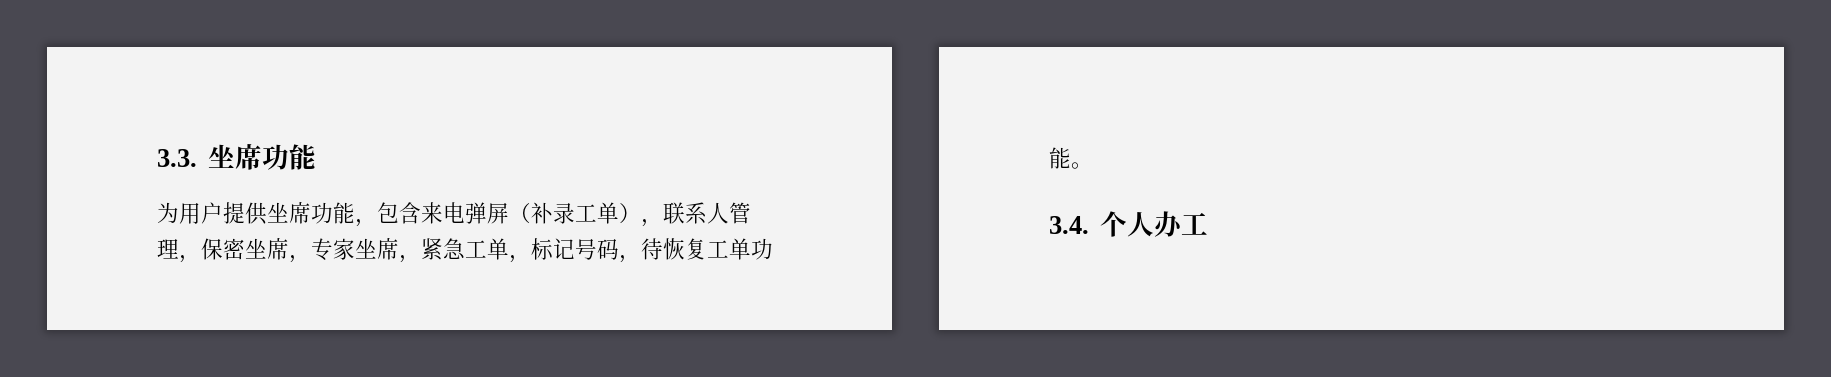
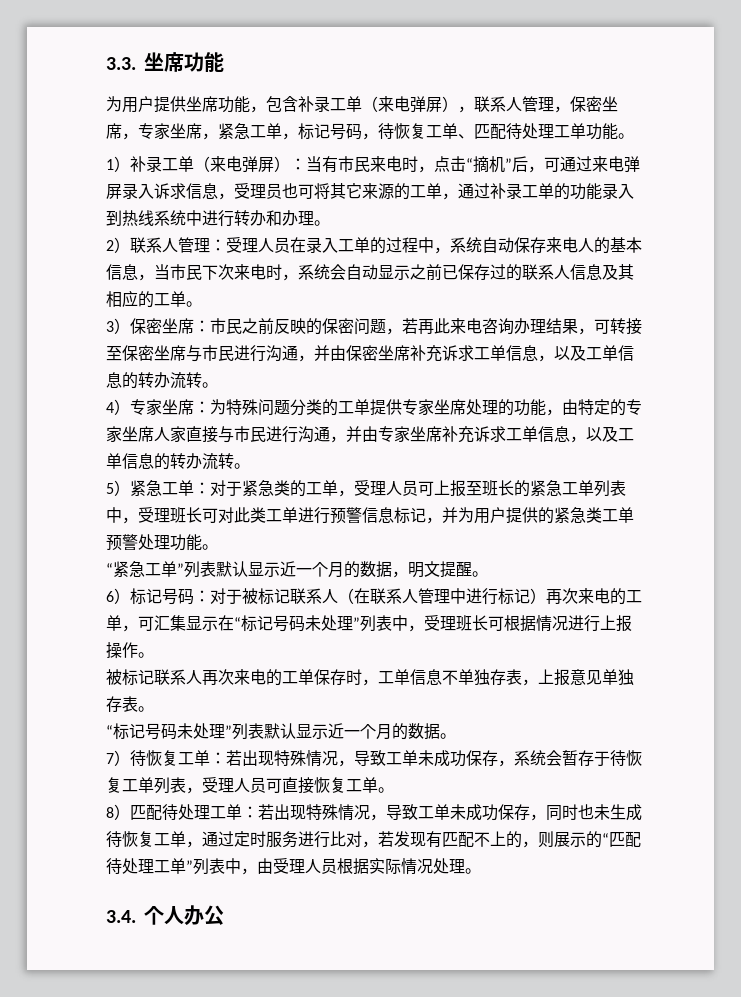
- 为用户提供坐席功能，包含来电弹屏（补录工单），联系人管理，保密坐席，专家坐席，紧急工单，标记号码，待恢复工单功能。
+ 为用户提供坐席功能，包含补录工单（来电弹屏），联系人管理，保密坐席，专家坐席，紧急工单，标记号码，待恢复工单、匹配待处理工单功能。
+ 1）补录工单（来电弹屏）：当有市民来电时，点击“摘机”后，可通过来电弹屏录入诉求信息，受理员也可将其它来源的工单，通过补录工单的功能录入到热线系统中进行转办和办理。
+ 2）联系人管理：受理人员在录入工单的过程中，系统自动保存来电人的基本信息，当市民下次来电时，系统会自动显示之前已保存过的联系人信息及其相应的工单。
+ 3）保密坐席：市民之前反映的保密问题，若再此来电咨询办理结果，可转接至保密坐席与市民进行沟通，并由保密坐席补充诉求工单信息，以及工单信息的转办流转。
+ 4）专家坐席：为特殊问题分类的工单提供专家坐席处理的功能，由特定的专家坐席人家直接与市民进行沟通，并由专家坐席补充诉求工单信息，以及工单信息的转办流转。
+ 5）紧急工单：对于紧急类的工单，受理人员可上报至班长的紧急工单列表中，受理班长可对此类工单进行预警信息标记，并为用户提供的紧急类工单预警处理功能。
+ “紧急工单”列表默认显示近一个月的数据，明文提醒。
+ 6）标记号码：对于被标记联系人（在联系人管理中进行标记）再次来电的工单，可汇集显示在“标记号码未处理”列表中，受理班长可根据情况进行上报操作。
+ 被标记联系人再次来电的工单保存时，工单信息不单独存表，上报意见单独存表。
+ “标记号码未处理”列表默认显示近一个月的数据。
+ 7）待恢复工单：若出现特殊情况，导致工单未成功保存，系统会暂存于待恢复工单列表，受理人员可直接恢复工单。
+ 8）匹配待处理工单：若出现特殊情况，导致工单未成功保存，同时也未生成待恢复工单，通过定时服务进行比对，若发现有匹配不上的，则展示的“匹配待处理工单”列表中，由受理人员根据实际情况处理。
- 3.4.个人办工
+ 3.4.个人办公

